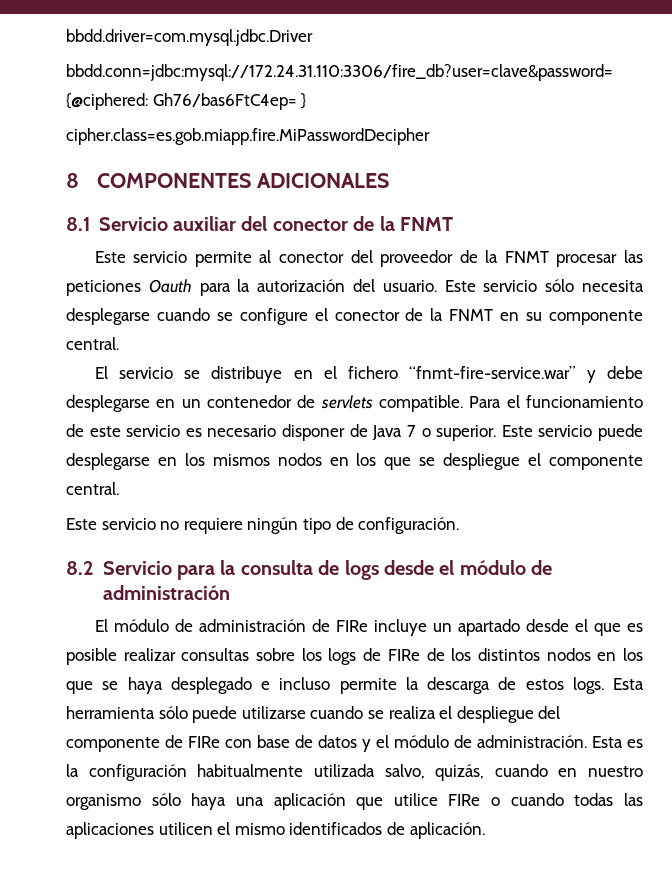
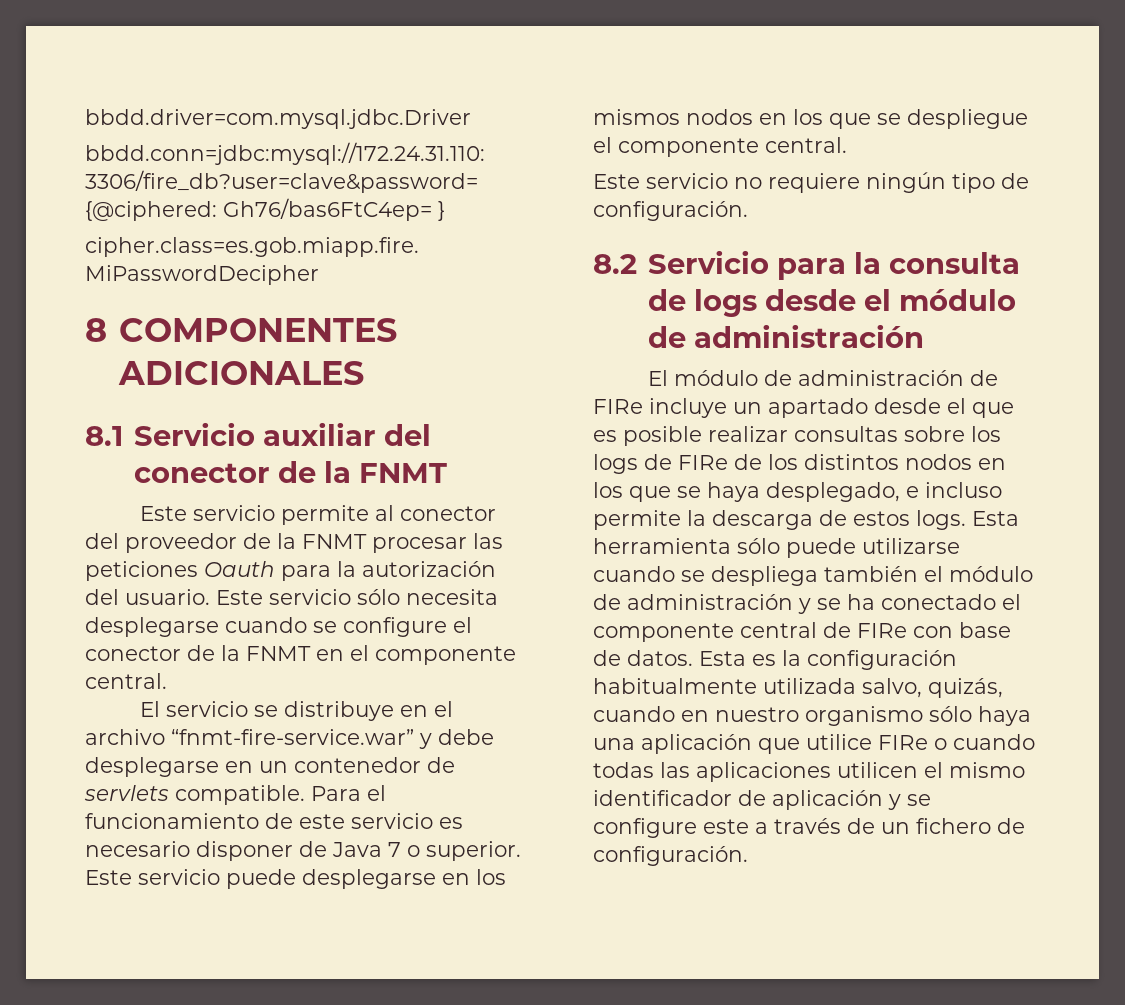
- Este servicio sólo necesita desplegarse cuando se configure el conector de la FNMT en su componente central.
+ Este servicio sólo necesita desplegarse cuando se configure el conector de la FNMT en el componente central.
- El servicio se distribuye en el fichero “fnmt-fire-service.war” y debe desplegarse en un contenedor de servlets compatible.
+ El servicio se distribuye en el archivo “fnmt-fire-service.war” y debe desplegarse en un contenedor de servlets compatible.
- El módulo de administración de FIRe incluye un apartado desde el que es posible realizar consultas sobre los logs de FIRe de los distintos nodos en los que se haya desplegado e incluso permite la descarga de estos logs.
+ El módulo de administración de FIRe incluye un apartado desde el que es posible realizar consultas sobre los logs de FIRe de los distintos nodos en los que se haya desplegado, e incluso permite la descarga de estos logs.
- Esta herramienta sólo puede utilizarse cuando se realiza el despliegue del componente de FIRe con base de datos y el módulo de administración.
+ Esta herramienta sólo puede utilizarse cuando se despliega también el módulo de administración y se ha conectado el componente central de FIRe con base de datos.
- Esta es la configuración habitualmente utilizada salvo, quizás, cuando en nuestro organismo sólo haya una aplicación que utilice FIRe o cuando todas las aplicaciones utilicen el mismo identificados de aplicación.
+ Esta es la configuración habitualmente utilizada salvo, quizás, cuando en nuestro organismo sólo haya una aplicación que utilice FIRe o cuando todas las aplicaciones utilicen el mismo identificador de aplicación y se configure este a través de un fichero de configuración.

